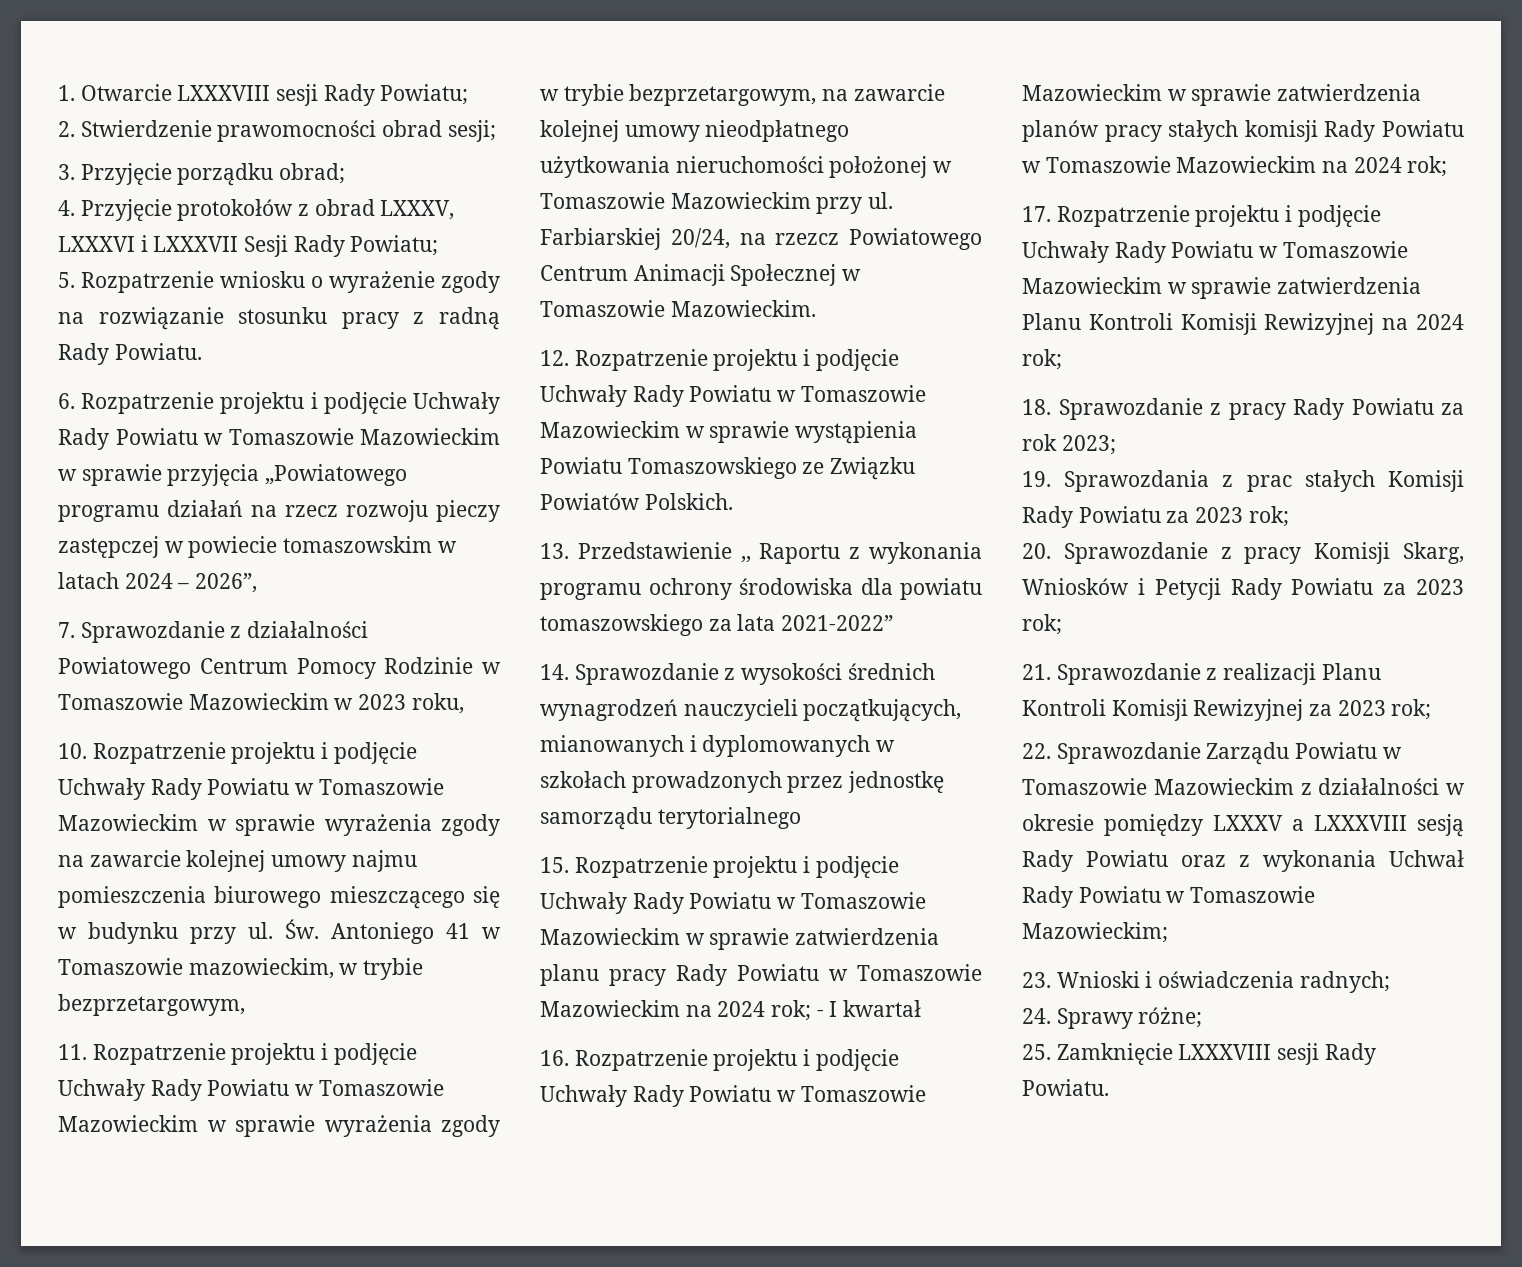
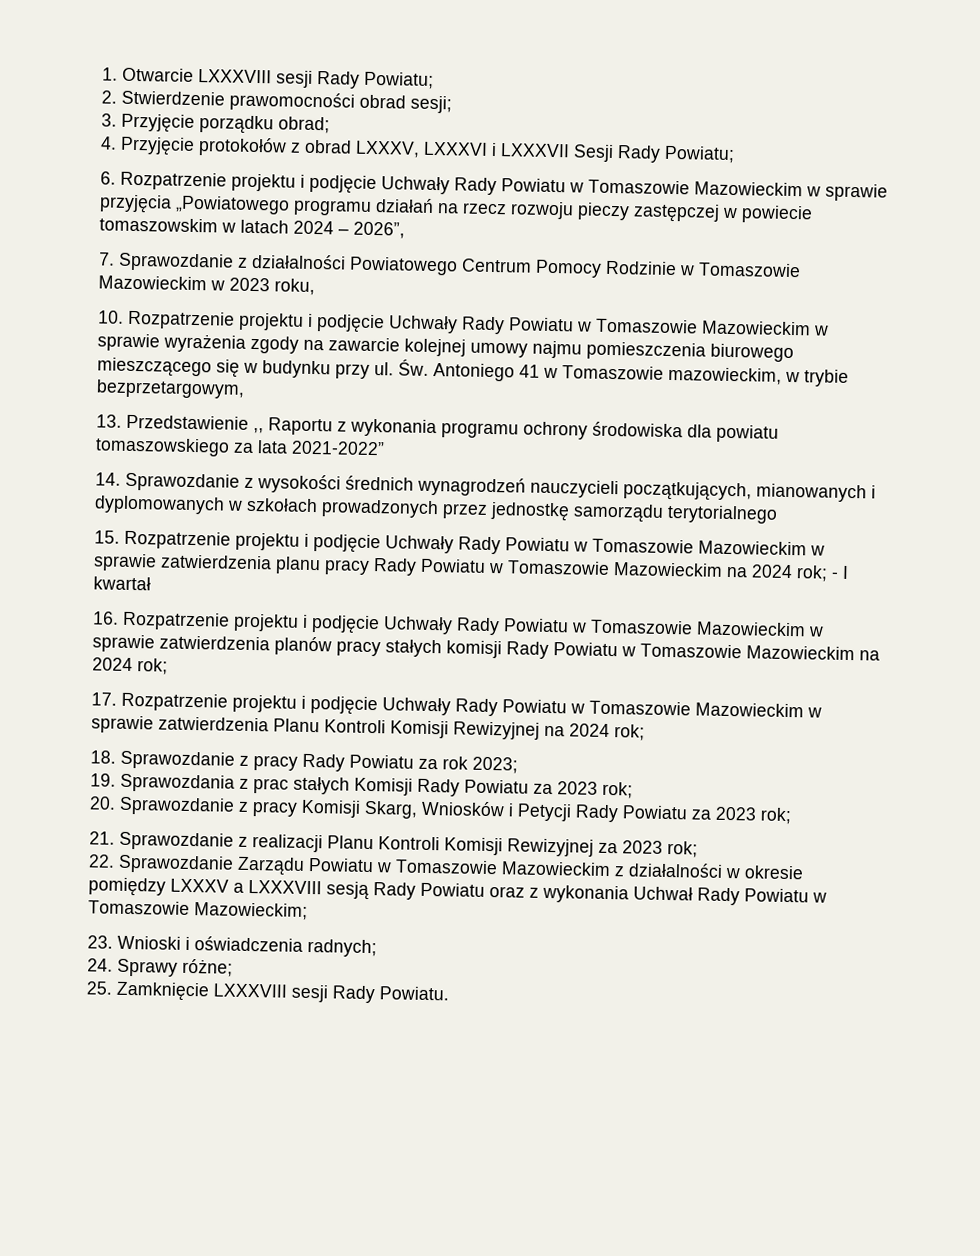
- 5. Rozpatrzenie wniosku o wyrażenie zgody na rozwiązanie stosunku pracy z radną Rady Powiatu.
- 11. Rozpatrzenie projektu i podjęcie Uchwały Rady Powiatu w Tomaszowie Mazowieckim w sprawie wyrażenia zgody w trybie bezprzetargowym, na zawarcie kolejnej umowy nieodpłatnego użytkowania nieruchomości położonej w Tomaszowie Mazowieckim przy ul. Farbiarskiej 20/24, na rzezcz Powiatowego Centrum Animacji Społecznej w Tomaszowie Mazowieckim.
- 12. Rozpatrzenie projektu i podjęcie Uchwały Rady Powiatu w Tomaszowie Mazowieckim w sprawie wystąpienia Powiatu Tomaszowskiego ze Związku Powiatów Polskich.

